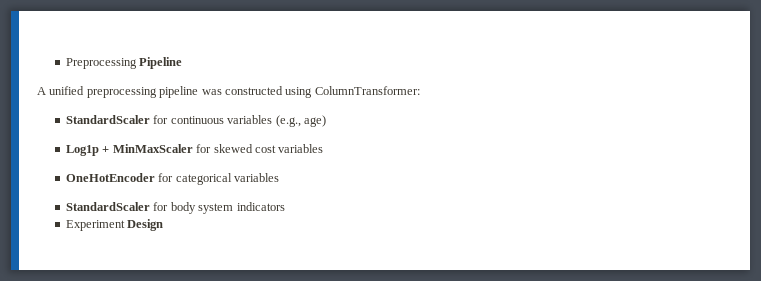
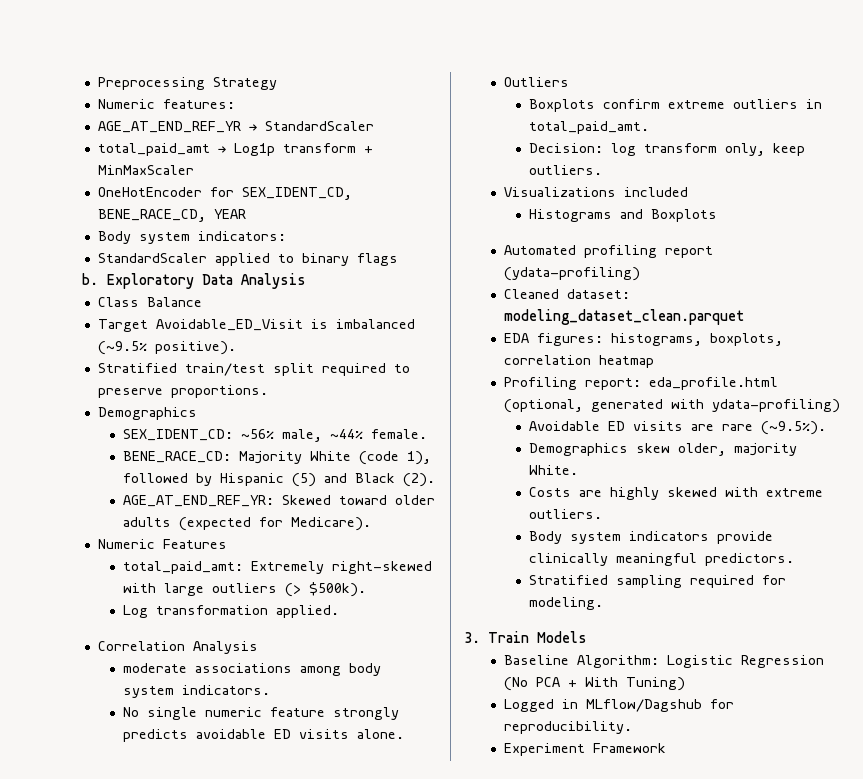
- Preprocessing Pipeline
- A unified preprocessing pipeline was constructed using ColumnTransformer:
- StandardScaler for continuous variables (e.g., age)
- Log1p + MinMaxScaler for skewed cost variables
- OneHotEncoder for categorical variables
- StandardScaler for body system indicators
+ Preprocessing Strategy
+ Numeric features:
+ AGE_AT_END_REF_YR → StandardScaler
+ total_paid_amt → Log1p transform + MinMaxScaler
+ OneHotEncoder for SEX_IDENT_CD, BENE_RACE_CD, YEAR
+ Body system indicators:
+ StandardScaler applied to binary flags
+ b. Exploratory Data Analysis
+ Class Balance
+ Target Avoidable_ED_Visit is imbalanced (~9.5% positive).
+ Stratified train/test split required to preserve proportions.
+ Demographics
+ SEX_IDENT_CD: ~56% male, ~44% female.
+ BENE_RACE_CD: Majority White (code 1), followed by Hispanic (5) and Black (2).
+ AGE_AT_END_REF_YR: Skewed toward older adults (expected for Medicare).
+ Numeric Features
+ total_paid_amt: Extremely right-skewed with large outliers (> $500k).
+ Log transformation applied.
+ Correlation Analysis
+ moderate associations among body system indicators.
+ No single numeric feature strongly predicts avoidable ED visits alone.
+ Outliers
+ Boxplots confirm extreme outliers in total_paid_amt.
+ Decision: log transform only, keep outliers.
+ Visualizations included
+ Histograms and Boxplots
+ Automated profiling report (ydata-profiling)
+ Cleaned dataset: modeling_dataset_clean.parquet
+ EDA figures: histograms, boxplots, correlation heatmap
+ Profiling report: eda_profile.html (optional, generated with ydata-profiling)
+ Avoidable ED visits are rare (~9.5%).
+ Demographics skew older, majority White.
+ Costs are highly skewed with extreme outliers.
+ Body system indicators provide clinically meaningful predictors.
+ Stratified sampling required for modeling.
+ 3. Train Models
+ Baseline Algorithm: Logistic Regression (No PCA + With Tuning)
+ Logged in MLflow/Dagshub for reproducibility.
- Experiment Design
+ Experiment Framework

